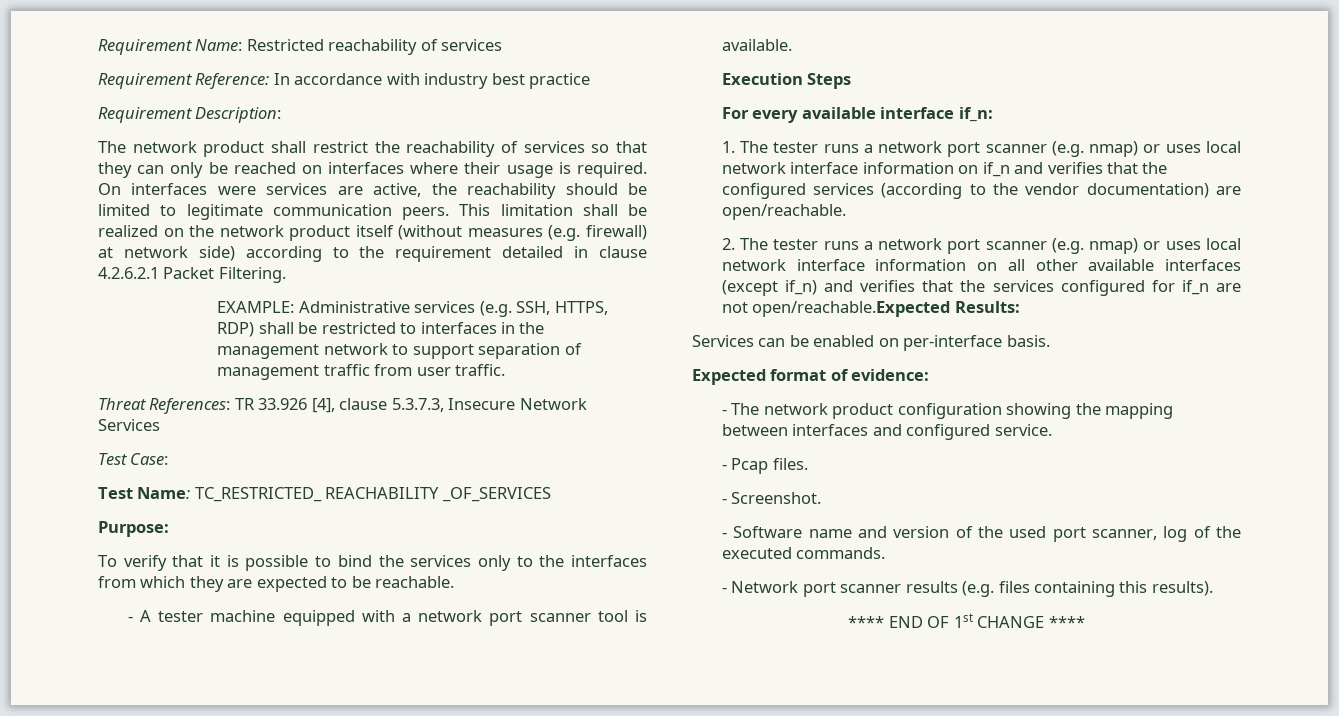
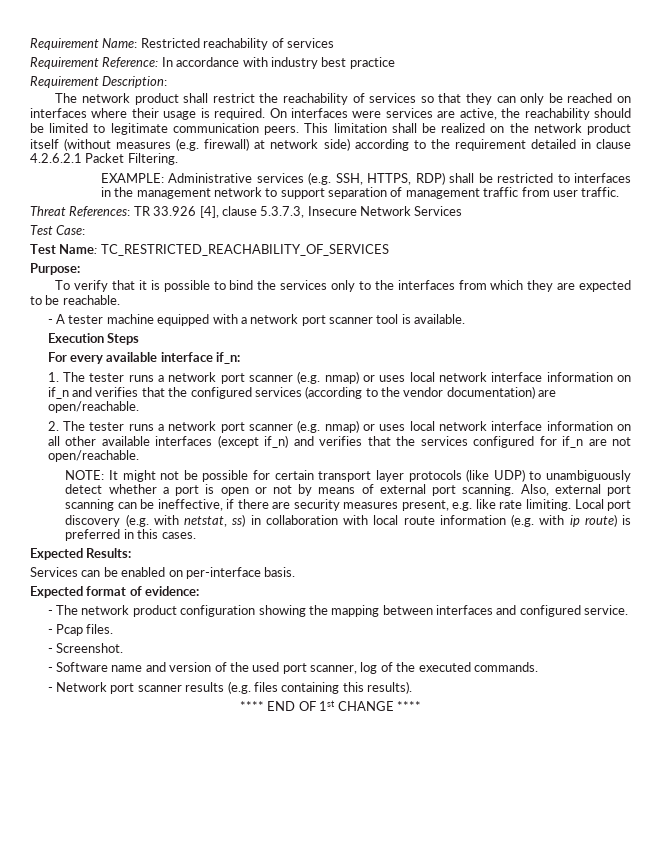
- Test Name: TC_RESTRICTED_ REACHABILITY _OF_SERVICES
+ Test Name: TC_RESTRICTED_REACHABILITY_OF_SERVICES
- 2. The tester runs a network port scanner (e.g. nmap) or uses local network interface information on all other available interfaces (except if_n) and verifies that the services configured for if_n are not open/reachable.Expected Results:
+ 2. The tester runs a network port scanner (e.g. nmap) or uses local network interface information on all other available interfaces (except if_n) and verifies that the services configured for if_n are not open/reachable.
+ NOTE: It might not be possible for certain transport layer protocols (like UDP) to unambiguously detect whether a port is open or not by means of external port scanning. Also, external port scanning can be ineffective, if there are security measures present, e.g. like rate limiting. Local port discovery (e.g. with netstat, ss) in collaboration with local route information (e.g. with ip route) is preferred in this cases.
+ Expected Results:

